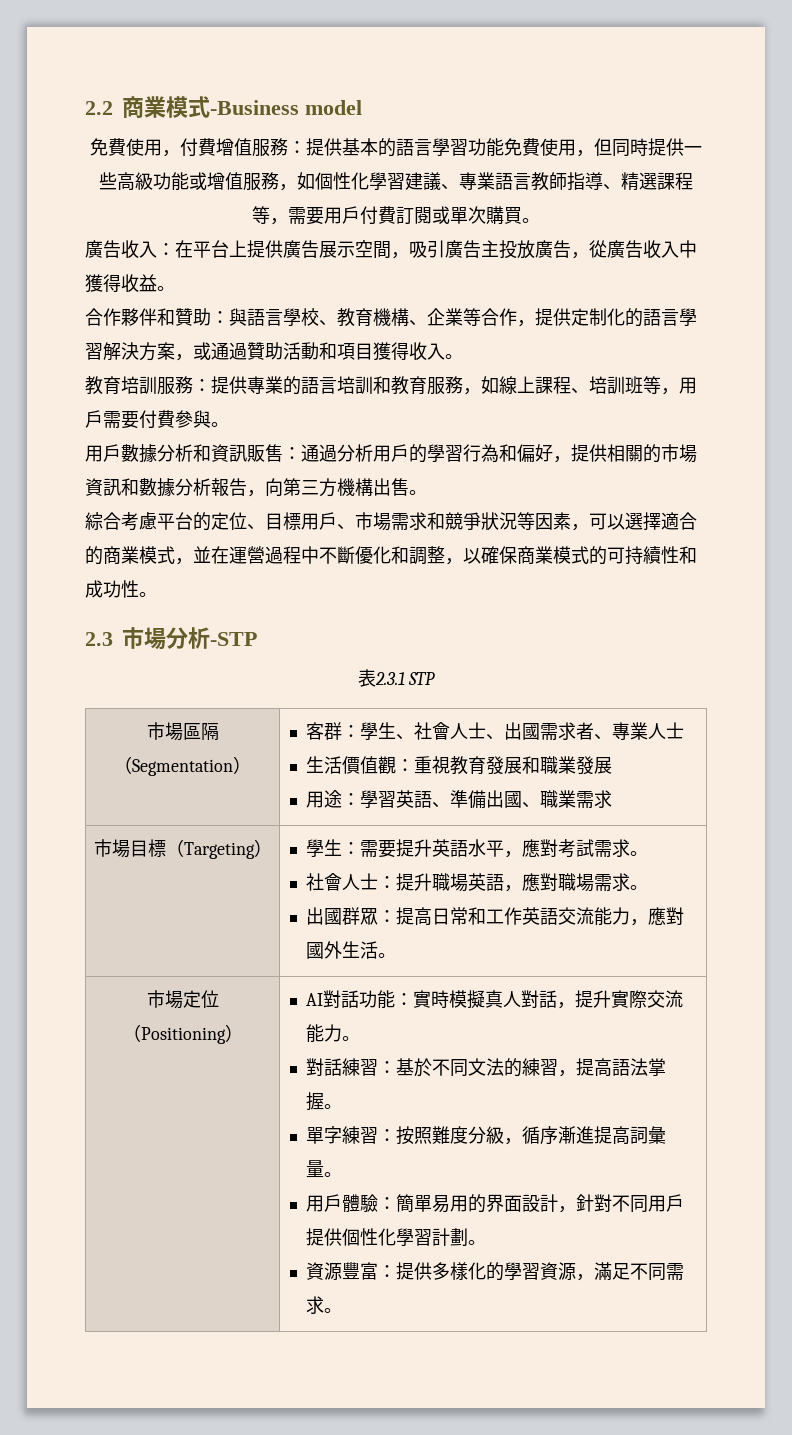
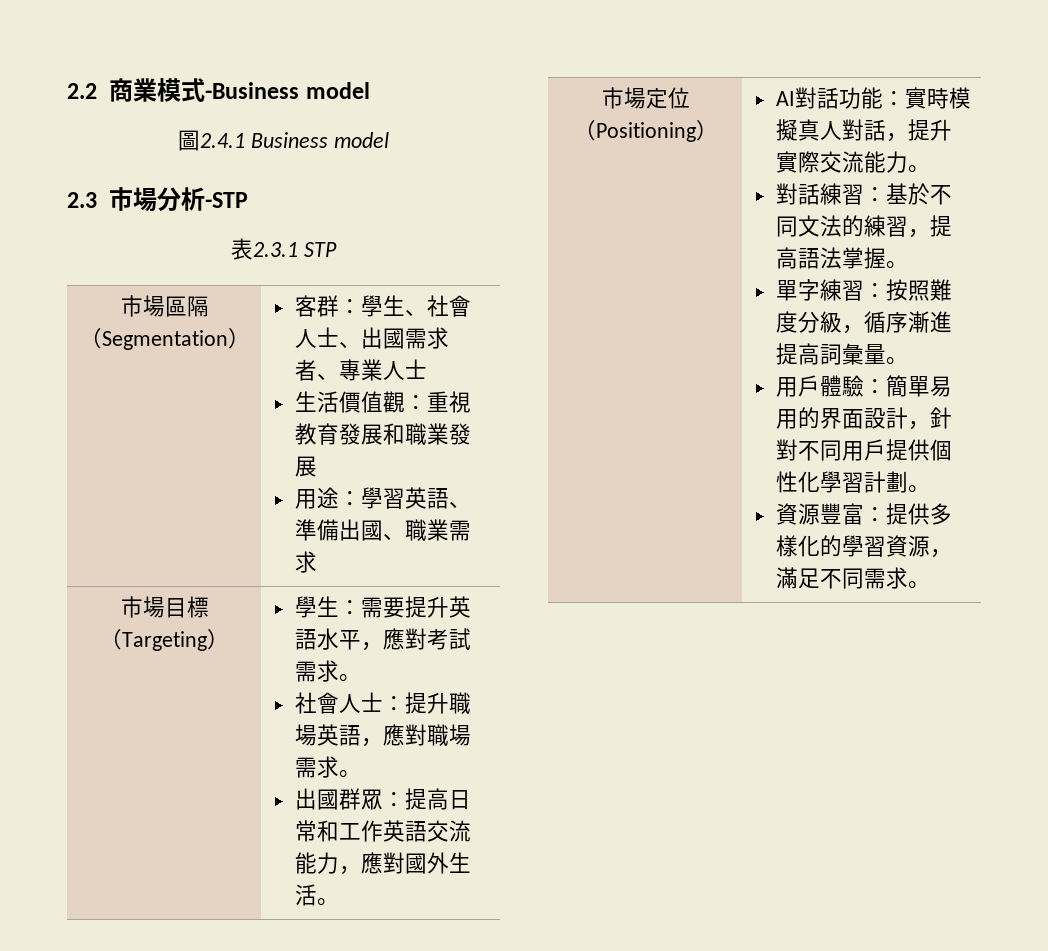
- 免費使用，付費增值服務：提供基本的語言學習功能免費使用，但同時提供一些高級功能或增值服務，如個性化學習建議、專業語言教師指導、精選課程等，需要用戶付費訂閱或單次購買。
- 廣告收入：在平台上提供廣告展示空間，吸引廣告主投放廣告，從廣告收入中獲得收益。
- 合作夥伴和贊助：與語言學校、教育機構、企業等合作，提供定制化的語言學習解決方案，或通過贊助活動和項目獲得收入。
- 教育培訓服務：提供專業的語言培訓和教育服務，如線上課程、培訓班等，用戶需要付費參與。
- 用戶數據分析和資訊販售：通過分析用戶的學習行為和偏好，提供相關的市場資訊和數據分析報告，向第三方機構出售。
- 綜合考慮平台的定位、目標用戶、市場需求和競爭狀況等因素，可以選擇適合的商業模式，並在運營過程中不斷優化和調整，以確保商業模式的可持續性和成功性。
+ 圖2.4.1 Business model

